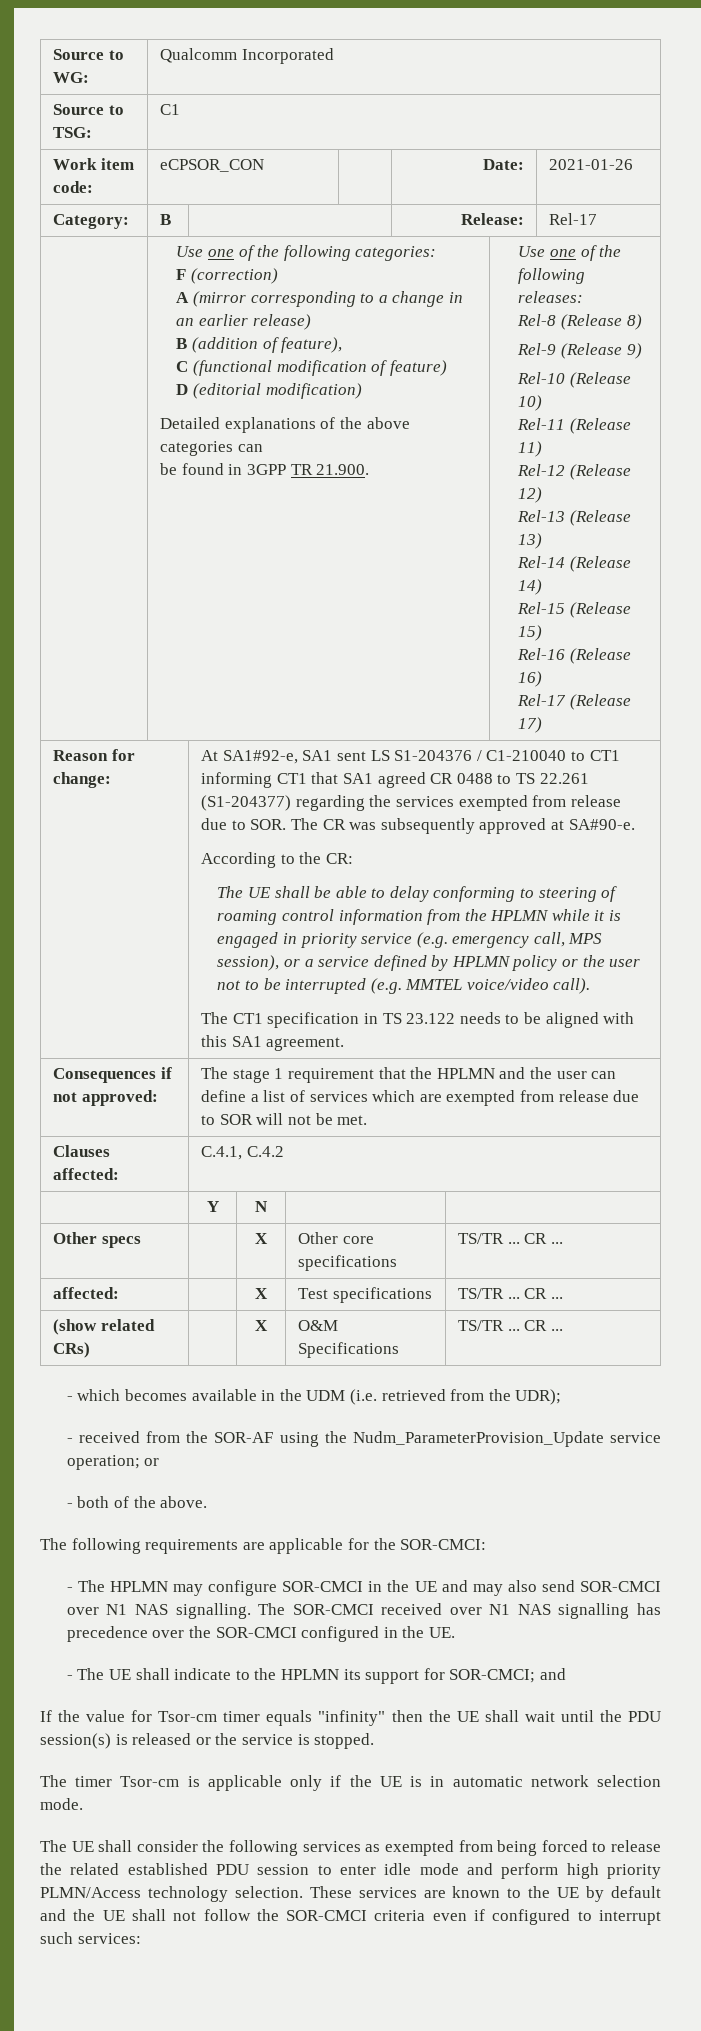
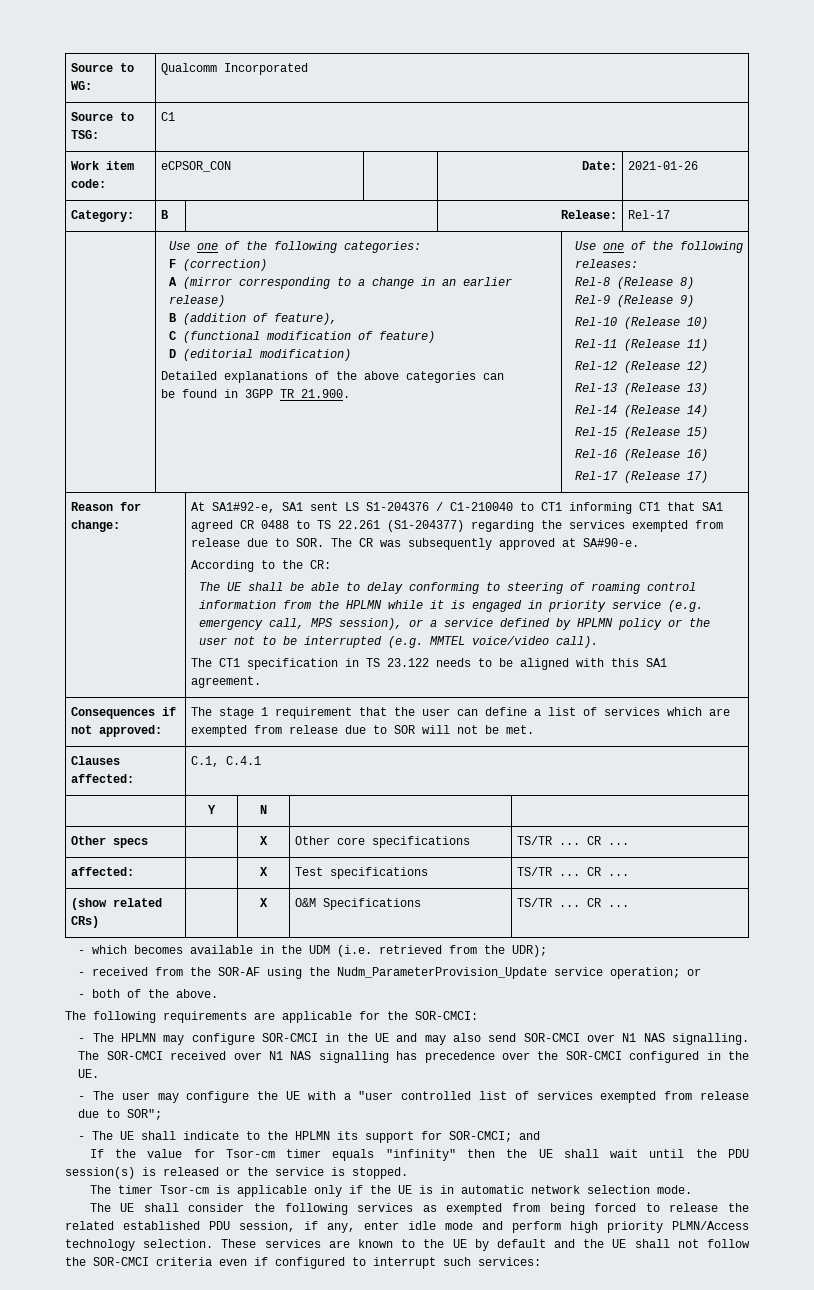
- Consequences if not approved: | The stage 1 requirement that the HPLMN and the user can define a list of services which are exempted from release due to SOR will not be met.
+ Consequences if not approved: | The stage 1 requirement that the user can define a list of services which are exempted from release due to SOR will not be met.
- Clauses affected: | C.4.1, C.4.2
+ Clauses affected: | C.1, C.4.1
+ - The user may configure the UE with a "user controlled list of services exempted from release due to SOR";
- The UE shall consider the following services as exempted from being forced to release the related established PDU session to enter idle mode and perform high priority PLMN/Access technology selection.
+ The UE shall consider the following services as exempted from being forced to release the related established PDU session, if any, enter idle mode and perform high priority PLMN/Access technology selection.

